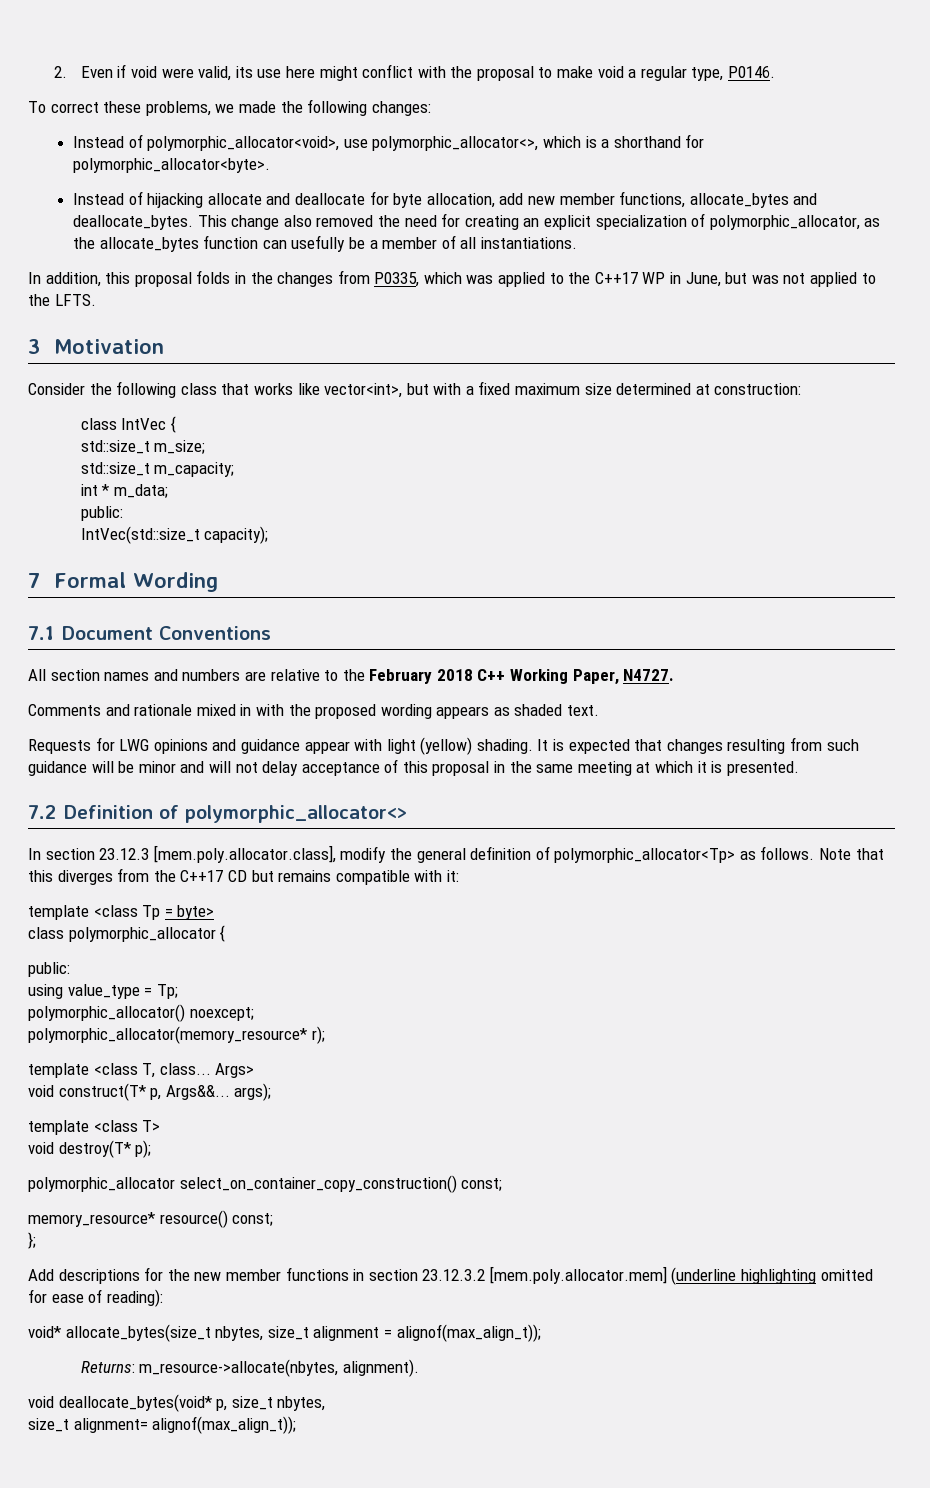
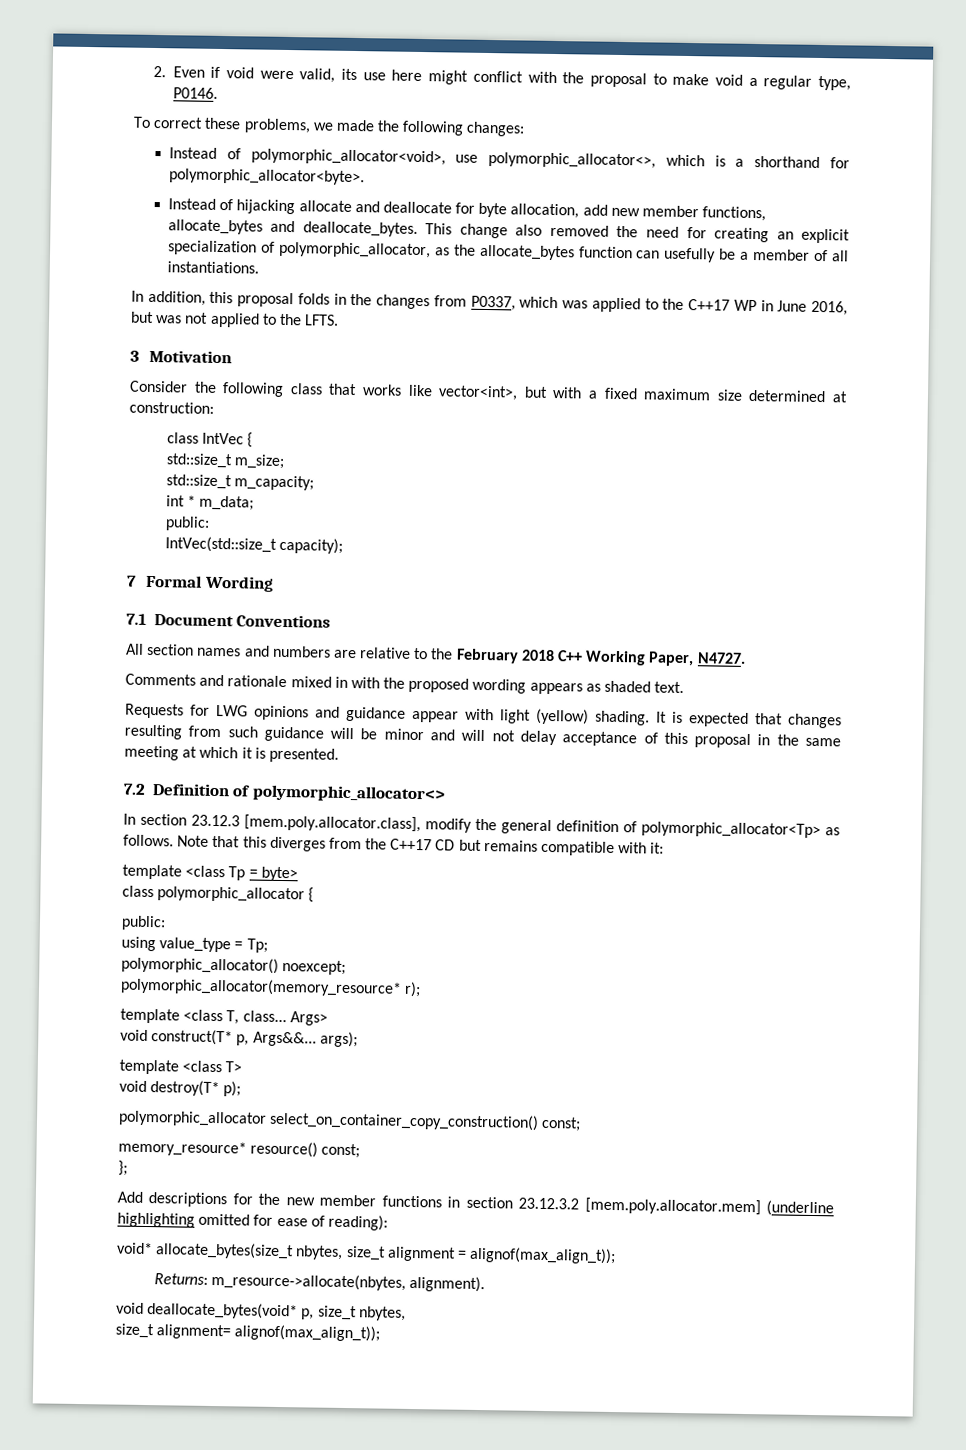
- In addition, this proposal folds in the changes from P0335, which was applied to the C++17 WP in June, but was not applied to the LFTS.
+ In addition, this proposal folds in the changes from P0337, which was applied to the C++17 WP in June 2016, but was not applied to the LFTS.

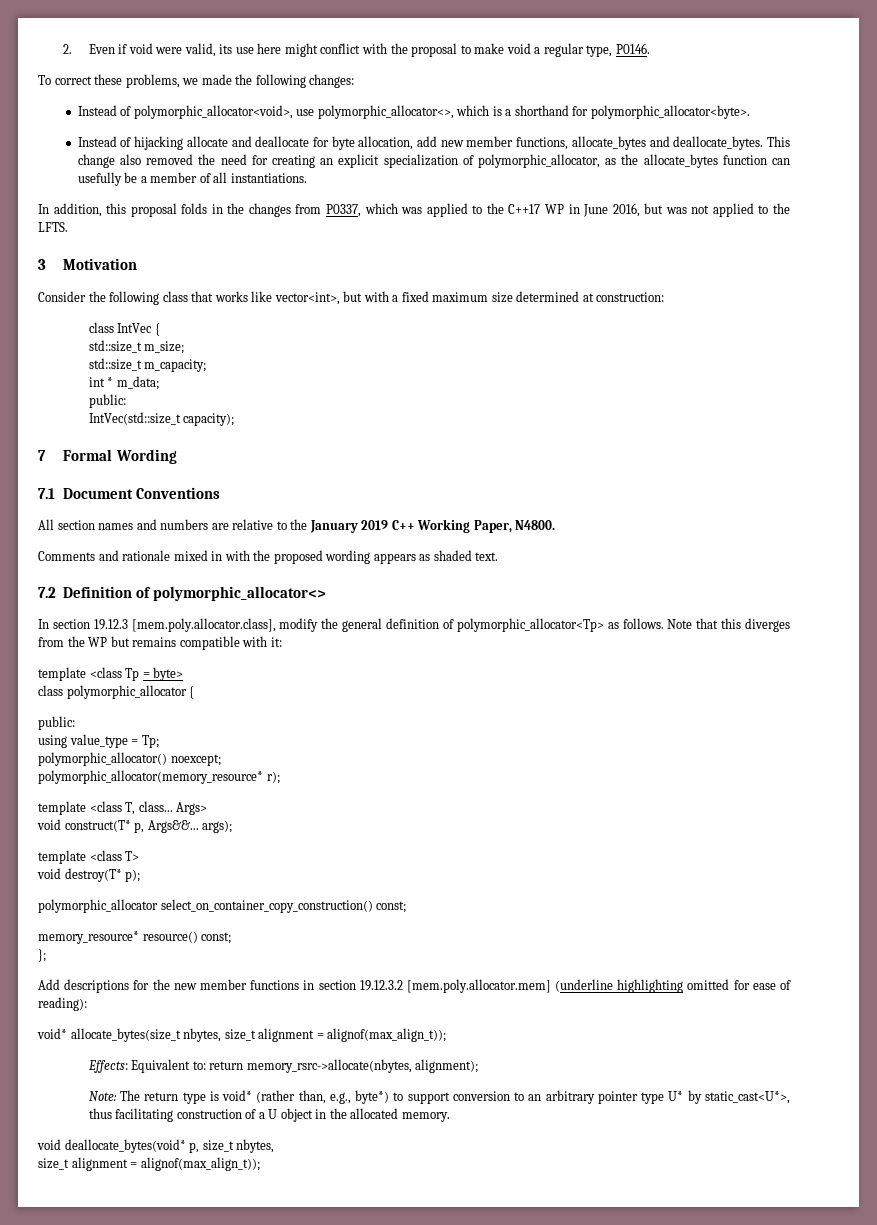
- All section names and numbers are relative to the February 2018 C++ Working Paper, N4727.
+ All section names and numbers are relative to the January 2019 C++ Working Paper, N4800.
- Requests for LWG opinions and guidance appear with light (yellow) shading. It is expected that changes resulting from such guidance will be minor and will not delay acceptance of this proposal in the same meeting at which it is presented.
- In section 23.12.3 [mem.poly.allocator.class], modify the general definition of polymorphic_allocator<Tp> as follows.
+ In section 19.12.3 [mem.poly.allocator.class], modify the general definition of polymorphic_allocator<Tp> as follows.
- Note that this diverges from the C++17 CD but remains compatible with it:
+ Note that this diverges from the WP but remains compatible with it:
- Add descriptions for the new member functions in section 23.12.3.2 [mem.poly.allocator.mem] (underline highlighting omitted for ease of reading):
+ Add descriptions for the new member functions in section 19.12.3.2 [mem.poly.allocator.mem] (underline highlighting omitted for ease of reading):
- Returns: m_resource->allocate(nbytes, alignment).
+ Effects: Equivalent to: return memory_rsrc->allocate(nbytes, alignment);
+ Note: The return type is void* (rather than, e.g., byte*) to support conversion to an arbitrary pointer type U* by static_cast<U*>, thus facilitating construction of a U object in the allocated memory.
  void deallocate_bytes(void* p, size_t nbytes,
- size_t alignment= alignof(max_align_t));
+ size_t alignment = alignof(max_align_t));

